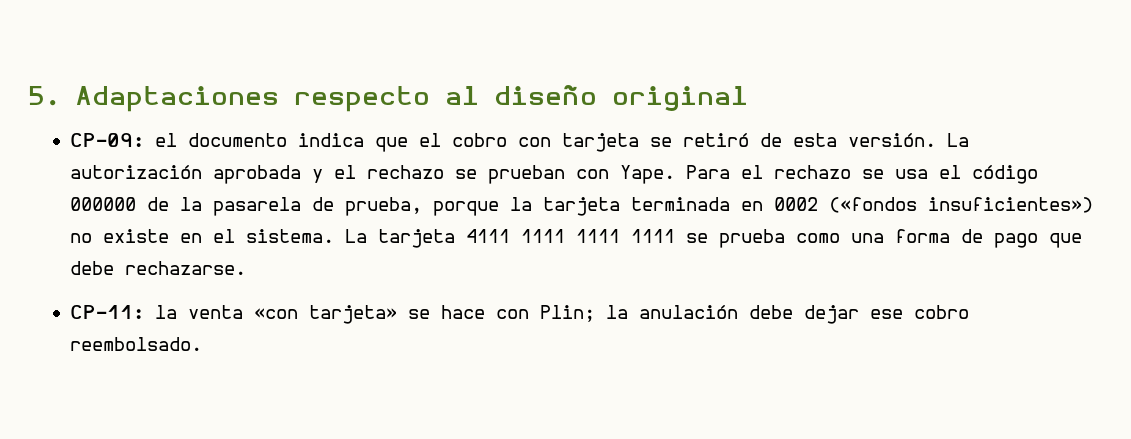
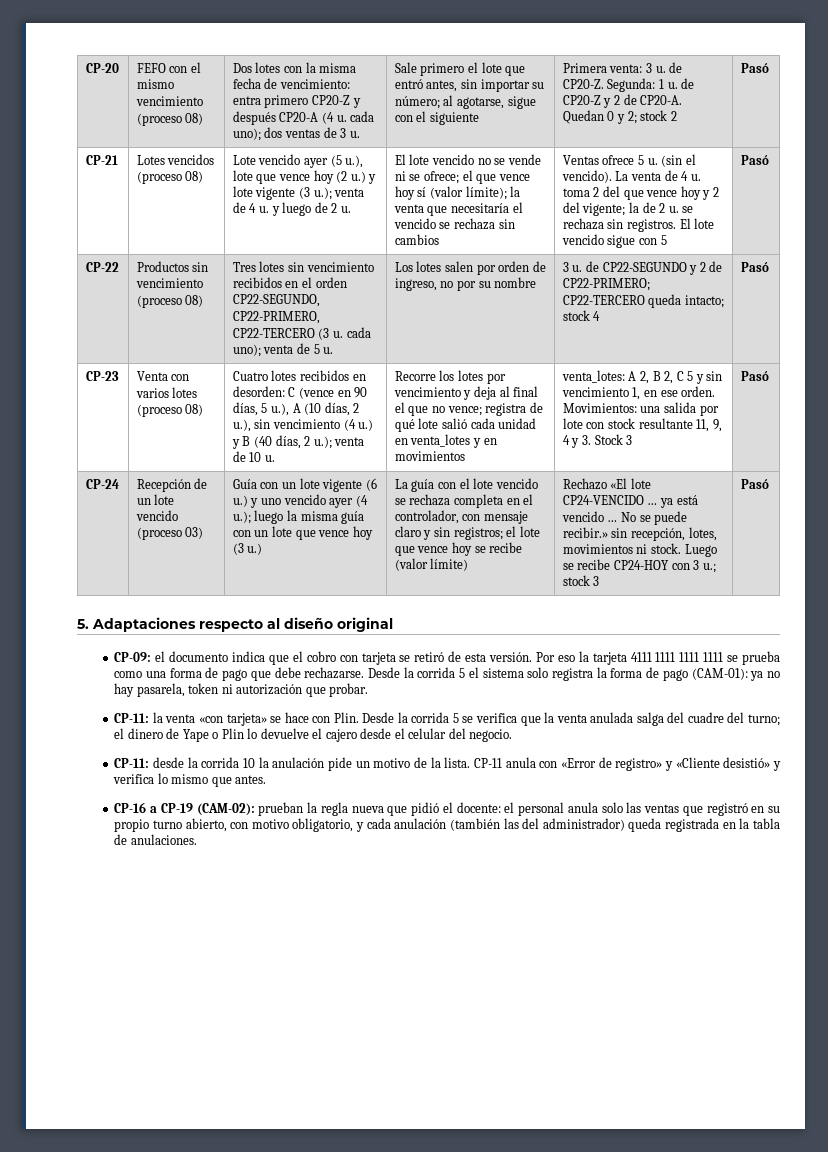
+ CP-20 | FEFO con el mismo vencimiento (proceso 08) | Dos lotes con la misma fecha de vencimiento: entra primero CP20-Z y después CP20-A (4 u. cada uno); dos ventas de 3 u. | Sale primero el lote que entró antes, sin importar su número; al agotarse, sigue con el siguiente | Primera venta: 3 u. de CP20-Z. Segunda: 1 u. de CP20-Z y 2 de CP20-A. Quedan 0 y 2; stock 2 | Pasó
+ CP-21 | Lotes vencidos (proceso 08) | Lote vencido ayer (5 u.), lote que vence hoy (2 u.) y lote vigente (3 u.); venta de 4 u. y luego de 2 u. | El lote vencido no se vende ni se ofrece; el que vence hoy sí (valor límite); la venta que necesitaría el vencido se rechaza sin cambios | Ventas ofrece 5 u. (sin el vencido). La venta de 4 u. toma 2 del que vence hoy y 2 del vigente; la de 2 u. se rechaza sin registros. El lote vencido sigue con 5 | Pasó
+ CP-22 | Productos sin vencimiento (proceso 08) | Tres lotes sin vencimiento recibidos en el orden CP22-SEGUNDO, CP22-PRIMERO, CP22-TERCERO (3 u. cada uno); venta de 5 u. | Los lotes salen por orden de ingreso, no por su nombre | 3 u. de CP22-SEGUNDO y 2 de CP22-PRIMERO; CP22-TERCERO queda intacto; stock 4 | Pasó
+ CP-23 | Venta con varios lotes (proceso 08) | Cuatro lotes recibidos en desorden: C (vence en 90 días, 5 u.), A (10 días, 2 u.), sin vencimiento (4 u.) y B (40 días, 2 u.); venta de 10 u. | Recorre los lotes por vencimiento y deja al final el que no vence; registra de qué lote salió cada unidad en venta_lotes y en movimientos | venta_lotes: A 2, B 2, C 5 y sin vencimiento 1, en ese orden. Movimientos: una salida por lote con stock resultante 11, 9, 4 y 3. Stock 3 | Pasó
+ CP-24 | Recepción de un lote vencido (proceso 03) | Guía con un lote vigente (6 u.) y uno vencido ayer (4 u.); luego la misma guía con un lote que vence hoy (3 u.) | La guía con el lote vencido se rechaza completa en el controlador, con mensaje claro y sin registros; el lote que vence hoy se recibe (valor límite) | Rechazo «El lote CP24-VENCIDO … ya está vencido … No se puede recibir.» sin recepción, lotes, movimientos ni stock. Luego se recibe CP24-HOY con 3 u.; stock 3 | Pasó
- La autorización aprobada y el rechazo se prueban con Yape. Para el rechazo se usa el código 000000 de la pasarela de prueba, porque la tarjeta terminada en 0002 («fondos insuficientes») no existe en el sistema. La tarjeta 4111 1111 1111 1111 se prueba como una forma de pago que debe rechazarse.
+ Por eso la tarjeta 4111 1111 1111 1111 se prueba como una forma de pago que debe rechazarse. Desde la corrida 5 el sistema solo registra la forma de pago (CAM-01): ya no hay pasarela, token ni autorización que probar.
- CP-11: la venta «con tarjeta» se hace con Plin; la anulación debe dejar ese cobro reembolsado.
+ CP-11: la venta «con tarjeta» se hace con Plin. Desde la corrida 5 se verifica que la venta anulada salga del cuadre del turno; el dinero de Yape o Plin lo devuelve el cajero desde el celular del negocio.
+ CP-11: desde la corrida 10 la anulación pide un motivo de la lista. CP-11 anula con «Error de registro» y «Cliente desistió» y verifica lo mismo que antes.
+ CP-16 a CP-19 (CAM-02): prueban la regla nueva que pidió el docente: el personal anula solo las ventas que registró en su propio turno abierto, con motivo obligatorio, y cada anulación (también las del administrador) queda registrada en la tabla de anulaciones.

